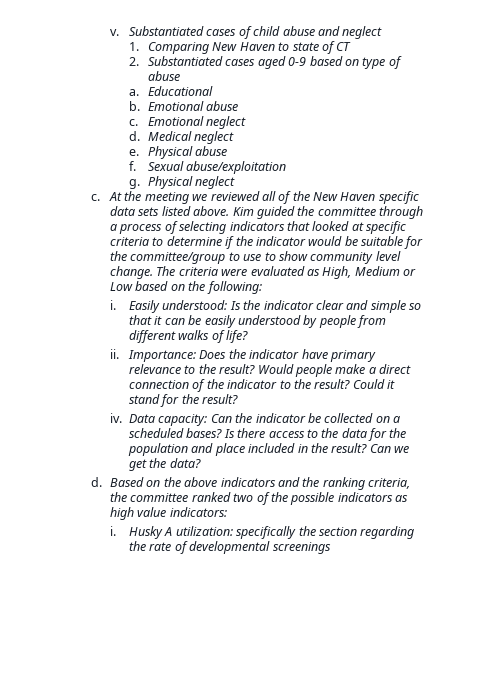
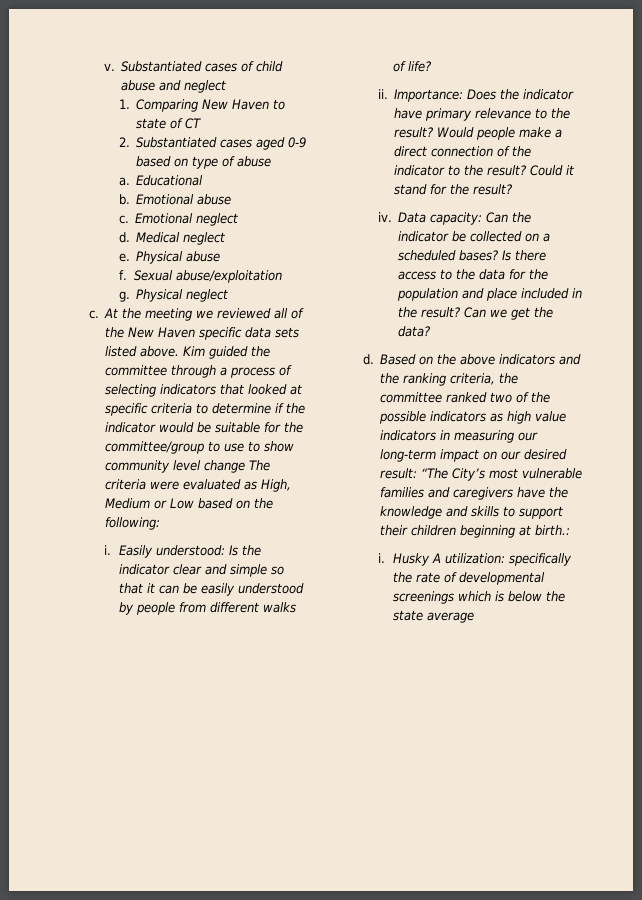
- Kim guided the committee through a process of selecting indicators that looked at specific criteria to determine if the indicator would be suitable for the committee/group to use to show community level change. The criteria were evaluated as High, Medium or Low based on the following:
+ Kim guided the committee through a process of selecting indicators that looked at specific criteria to determine if the indicator would be suitable for the committee/group to use to show community level change The criteria were evaluated as High, Medium or Low based on the following:
- Based on the above indicators and the ranking criteria, the committee ranked two of the possible indicators as high value indicators:
+ Based on the above indicators and the ranking criteria, the committee ranked two of the possible indicators as high value indicators in measuring our long-term impact on our desired result: “The City’s most vulnerable families and caregivers have the knowledge and skills to support their children beginning at birth.:
- Husky A utilization: specifically the section regarding the rate of developmental screenings
+ Husky A utilization: specifically the rate of developmental screenings which is below the state average

